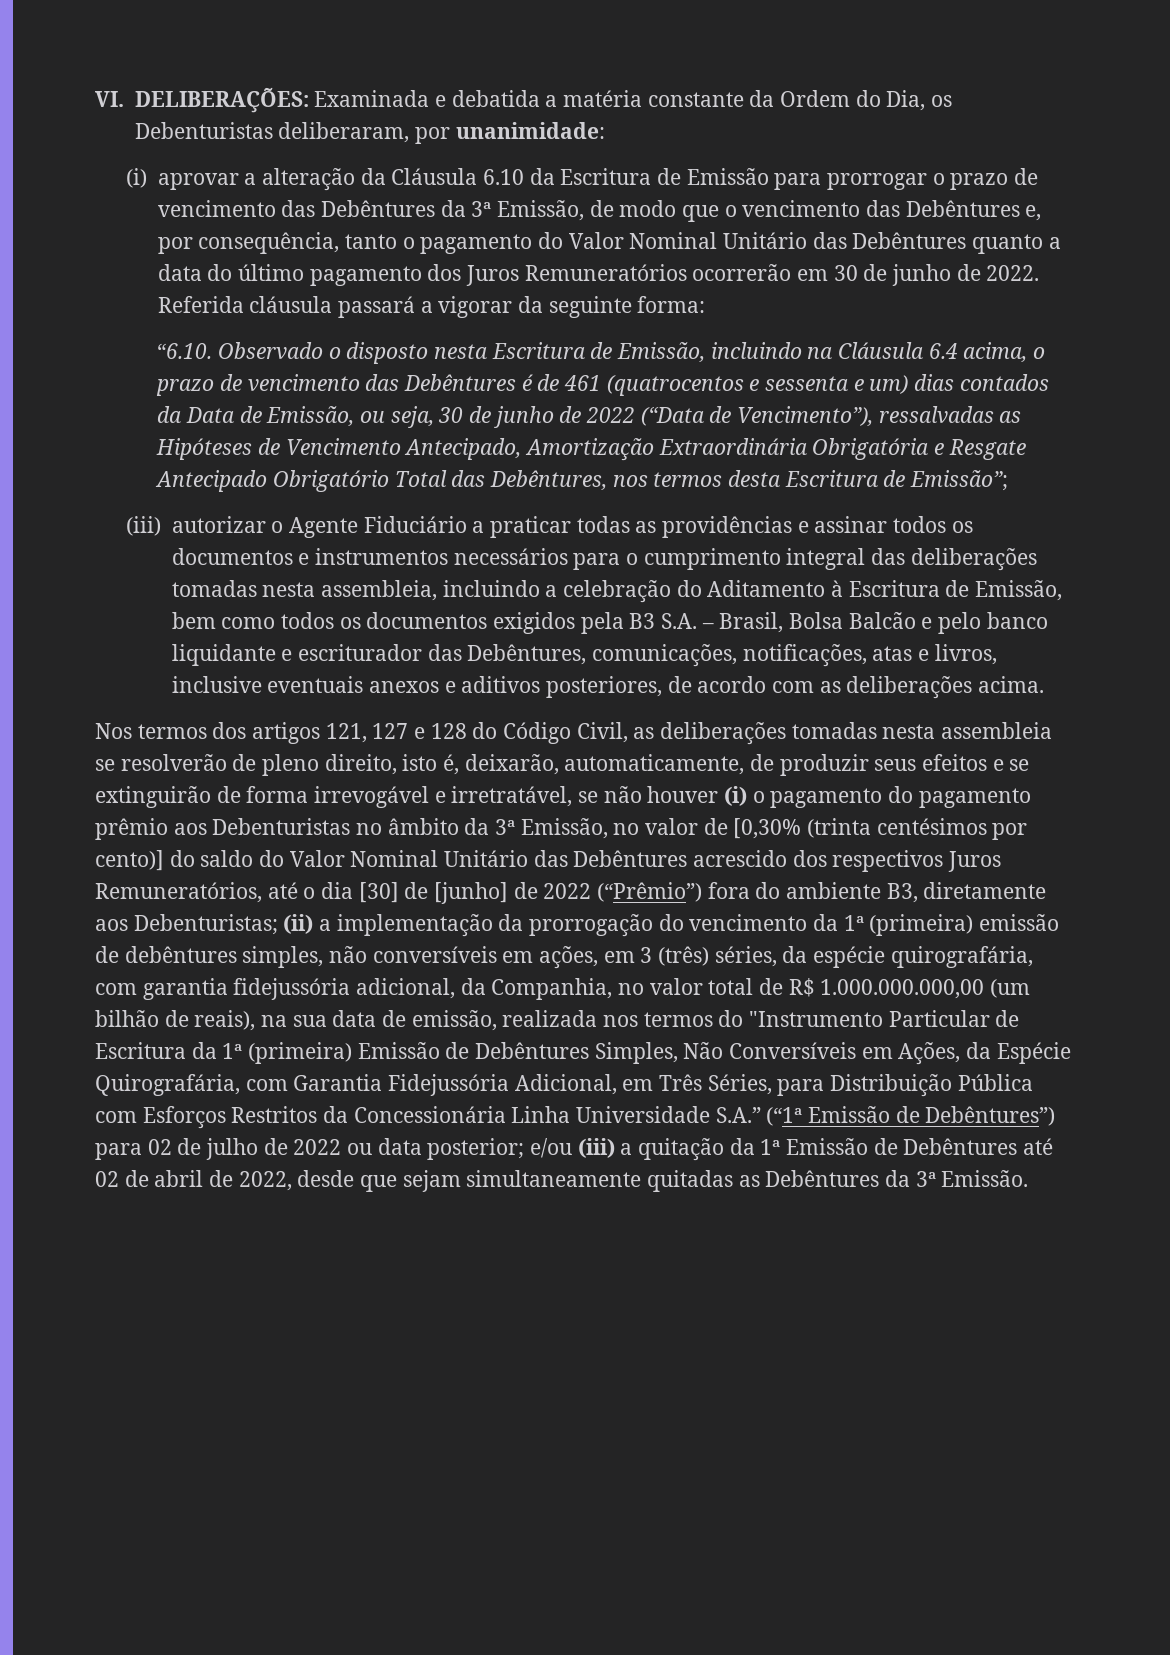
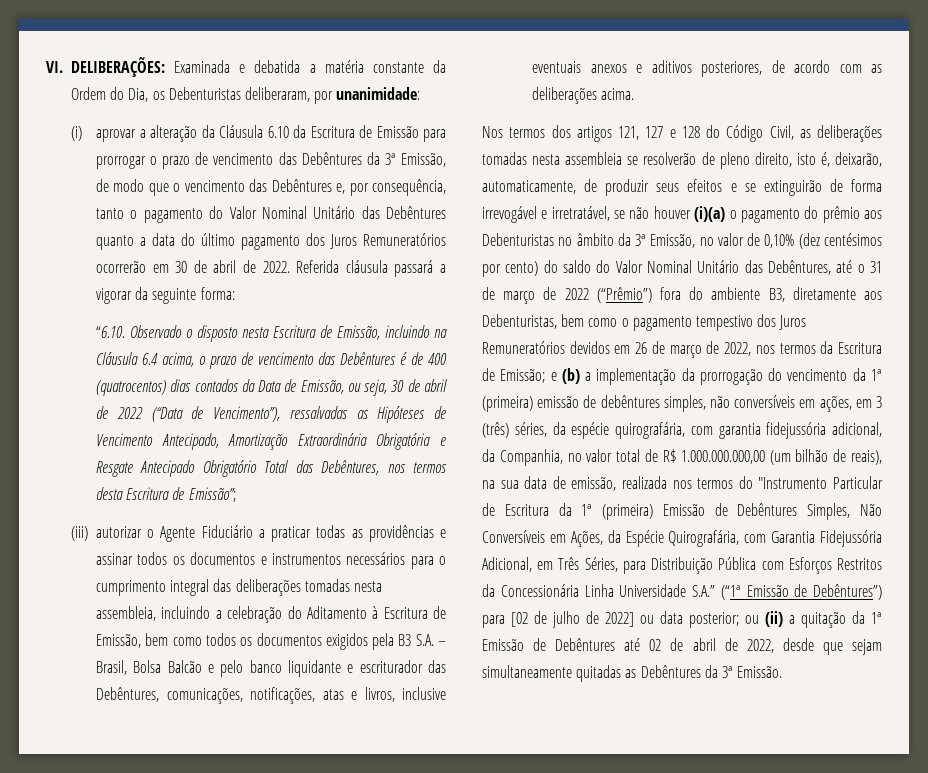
- (i) aprovar a alteração da Cláusula 6.10 da Escritura de Emissão para prorrogar o prazo de vencimento das Debêntures da 3ª Emissão, de modo que o vencimento das Debêntures e, por consequência, tanto o pagamento do Valor Nominal Unitário das Debêntures quanto a data do último pagamento dos Juros Remuneratórios ocorrerão em 30 de junho de 2022.
+ (i) aprovar a alteração da Cláusula 6.10 da Escritura de Emissão para prorrogar o prazo de vencimento das Debêntures da 3ª Emissão, de modo que o vencimento das Debêntures e, por consequência, tanto o pagamento do Valor Nominal Unitário das Debêntures quanto a data do último pagamento dos Juros Remuneratórios ocorrerão em 30 de abril de 2022.
- “6.10. Observado o disposto nesta Escritura de Emissão, incluindo na Cláusula 6.4 acima, o prazo de vencimento das Debêntures é de 461 (quatrocentos e sessenta e um) dias contados da Data de Emissão, ou seja, 30 de junho de 2022 (“Data de Vencimento”), ressalvadas as Hipóteses de Vencimento Antecipado, Amortização Extraordinária Obrigatória e Resgate Antecipado Obrigatório Total das Debêntures, nos termos desta Escritura de Emissão”;
+ “6.10. Observado o disposto nesta Escritura de Emissão, incluindo na Cláusula 6.4 acima, o prazo de vencimento das Debêntures é de 400 (quatrocentos) dias contados da Data de Emissão, ou seja, 30 de abril de 2022 (“Data de Vencimento”), ressalvadas as Hipóteses de Vencimento Antecipado, Amortização Extraordinária Obrigatória e Resgate Antecipado Obrigatório Total das Debêntures, nos termos desta Escritura de Emissão”;
- Nos termos dos artigos 121, 127 e 128 do Código Civil, as deliberações tomadas nesta assembleia se resolverão de pleno direito, isto é, deixarão, automaticamente, de produzir seus efeitos e se extinguirão de forma irrevogável e irretratável, se não houver (i) o pagamento do pagamento prêmio aos Debenturistas no âmbito da 3ª Emissão, no valor de [0,30% (trinta centésimos por cento)] do saldo do Valor Nominal Unitário das Debêntures acrescido dos respectivos Juros Remuneratórios, até o dia [30] de [junho] de 2022 (“Prêmio”) fora do ambiente B3, diretamente aos Debenturistas; (ii) a implementação da prorrogação do vencimento da 1ª (primeira) emissão de debêntures simples, não conversíveis em ações, em 3 (três) séries, da espécie quirografária, com garantia fidejussória adicional, da Companhia, no valor total de R$ 1.000.000.000,00 (um bilhão de reais), na sua data de emissão, realizada nos termos do "Instrumento Particular de Escritura da 1ª (primeira) Emissão de Debêntures Simples, Não Conversíveis em Ações, da Espécie Quirografária, com Garantia Fidejussória Adicional, em Três Séries, para Distribuição Pública com Esforços Restritos da Concessionária Linha Universidade S.A.” (“1ª Emissão de Debêntures”) para 02 de julho de 2022 ou data posterior;
+ Nos termos dos artigos 121, 127 e 128 do Código Civil, as deliberações tomadas nesta assembleia se resolverão de pleno direito, isto é, deixarão, automaticamente, de produzir seus efeitos e se extinguirão de forma irrevogável e irretratável, se não houver (i)(a) o pagamento do prêmio aos Debenturistas no âmbito da 3ª Emissão, no valor de 0,10% (dez centésimos por cento) do saldo do Valor Nominal Unitário das Debêntures, até o 31 de março de 2022 (“Prêmio”) fora do ambiente B3, diretamente aos Debenturistas, bem como o pagamento tempestivo dos Juros Remuneratórios devidos em 26 de março de 2022, nos termos da Escritura de Emissão; e (b) a implementação da prorrogação do vencimento da 1ª (primeira) emissão de debêntures simples, não conversíveis em ações, em 3 (três) séries, da espécie quirografária, com garantia fidejussória adicional, da Companhia, no valor total de R$ 1.000.000.000,00 (um bilhão de reais), na sua data de emissão, realizada nos termos do "Instrumento Particular de Escritura da 1ª (primeira) Emissão de Debêntures Simples, Não Conversíveis em Ações, da Espécie Quirografária, com Garantia Fidejussória Adicional, em Três Séries, para Distribuição Pública com Esforços Restritos da Concessionária Linha Universidade S.A.” (“1ª Emissão de Debêntures”) para [02 de julho de 2022] ou data posterior;
- e/ou (iii) a quitação da 1ª Emissão de Debêntures até 02 de abril de 2022, desde que sejam simultaneamente quitadas as Debêntures da 3ª Emissão.
+ ou (ii) a quitação da 1ª Emissão de Debêntures até 02 de abril de 2022, desde que sejam simultaneamente quitadas as Debêntures da 3ª Emissão.

